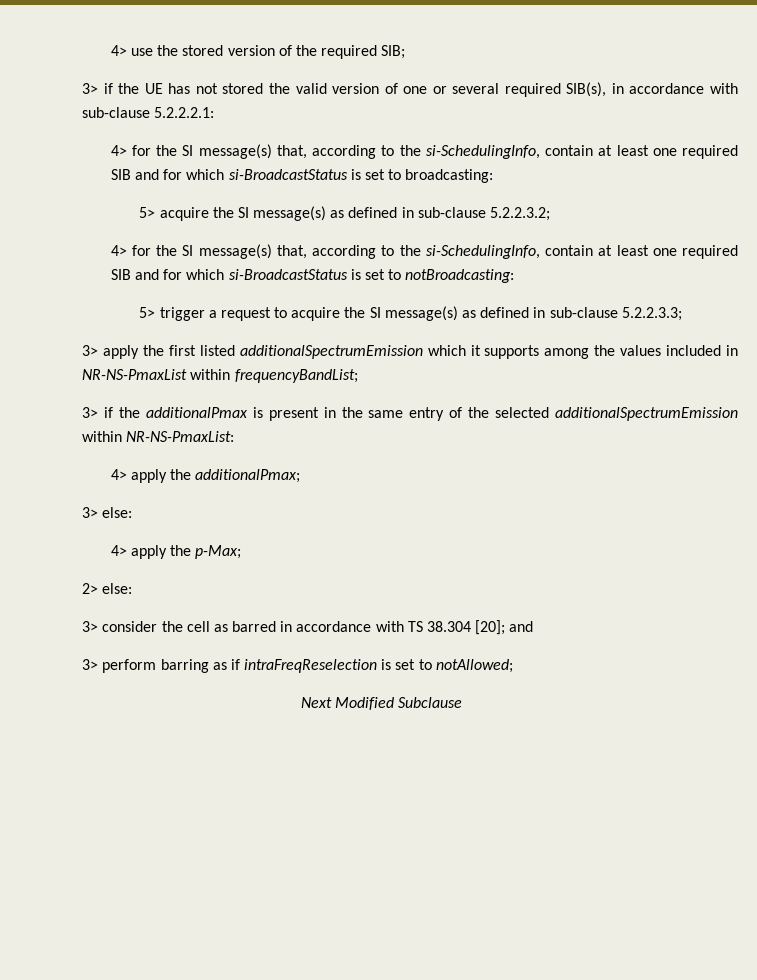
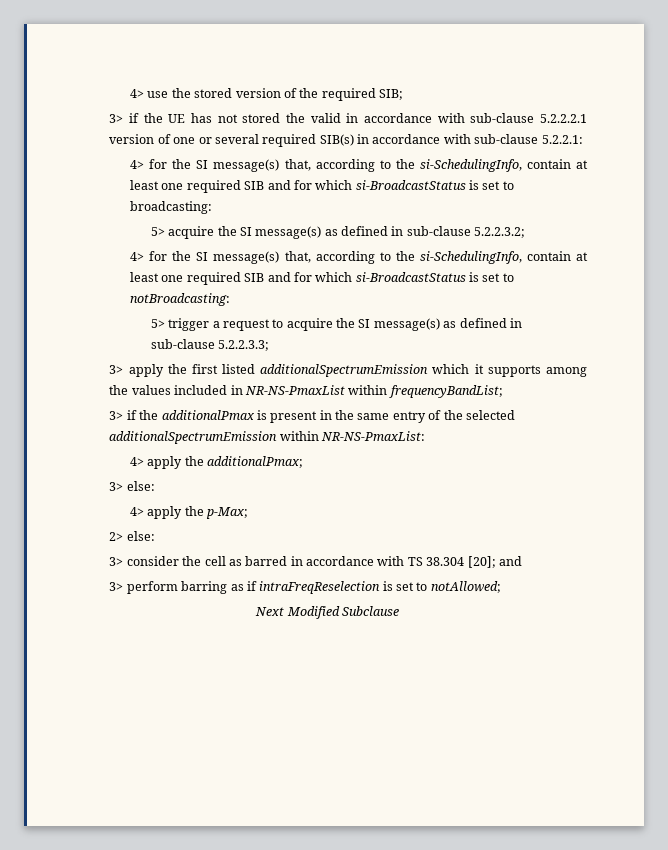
- 3> if the UE has not stored the valid version of one or several required SIB(s), in accordance with sub-clause 5.2.2.2.1:
+ 3> if the UE has not stored the valid in accordance with sub-clause 5.2.2.2.1 version of one or several required SIB(s) in accordance with sub-clause 5.2.2.1:

